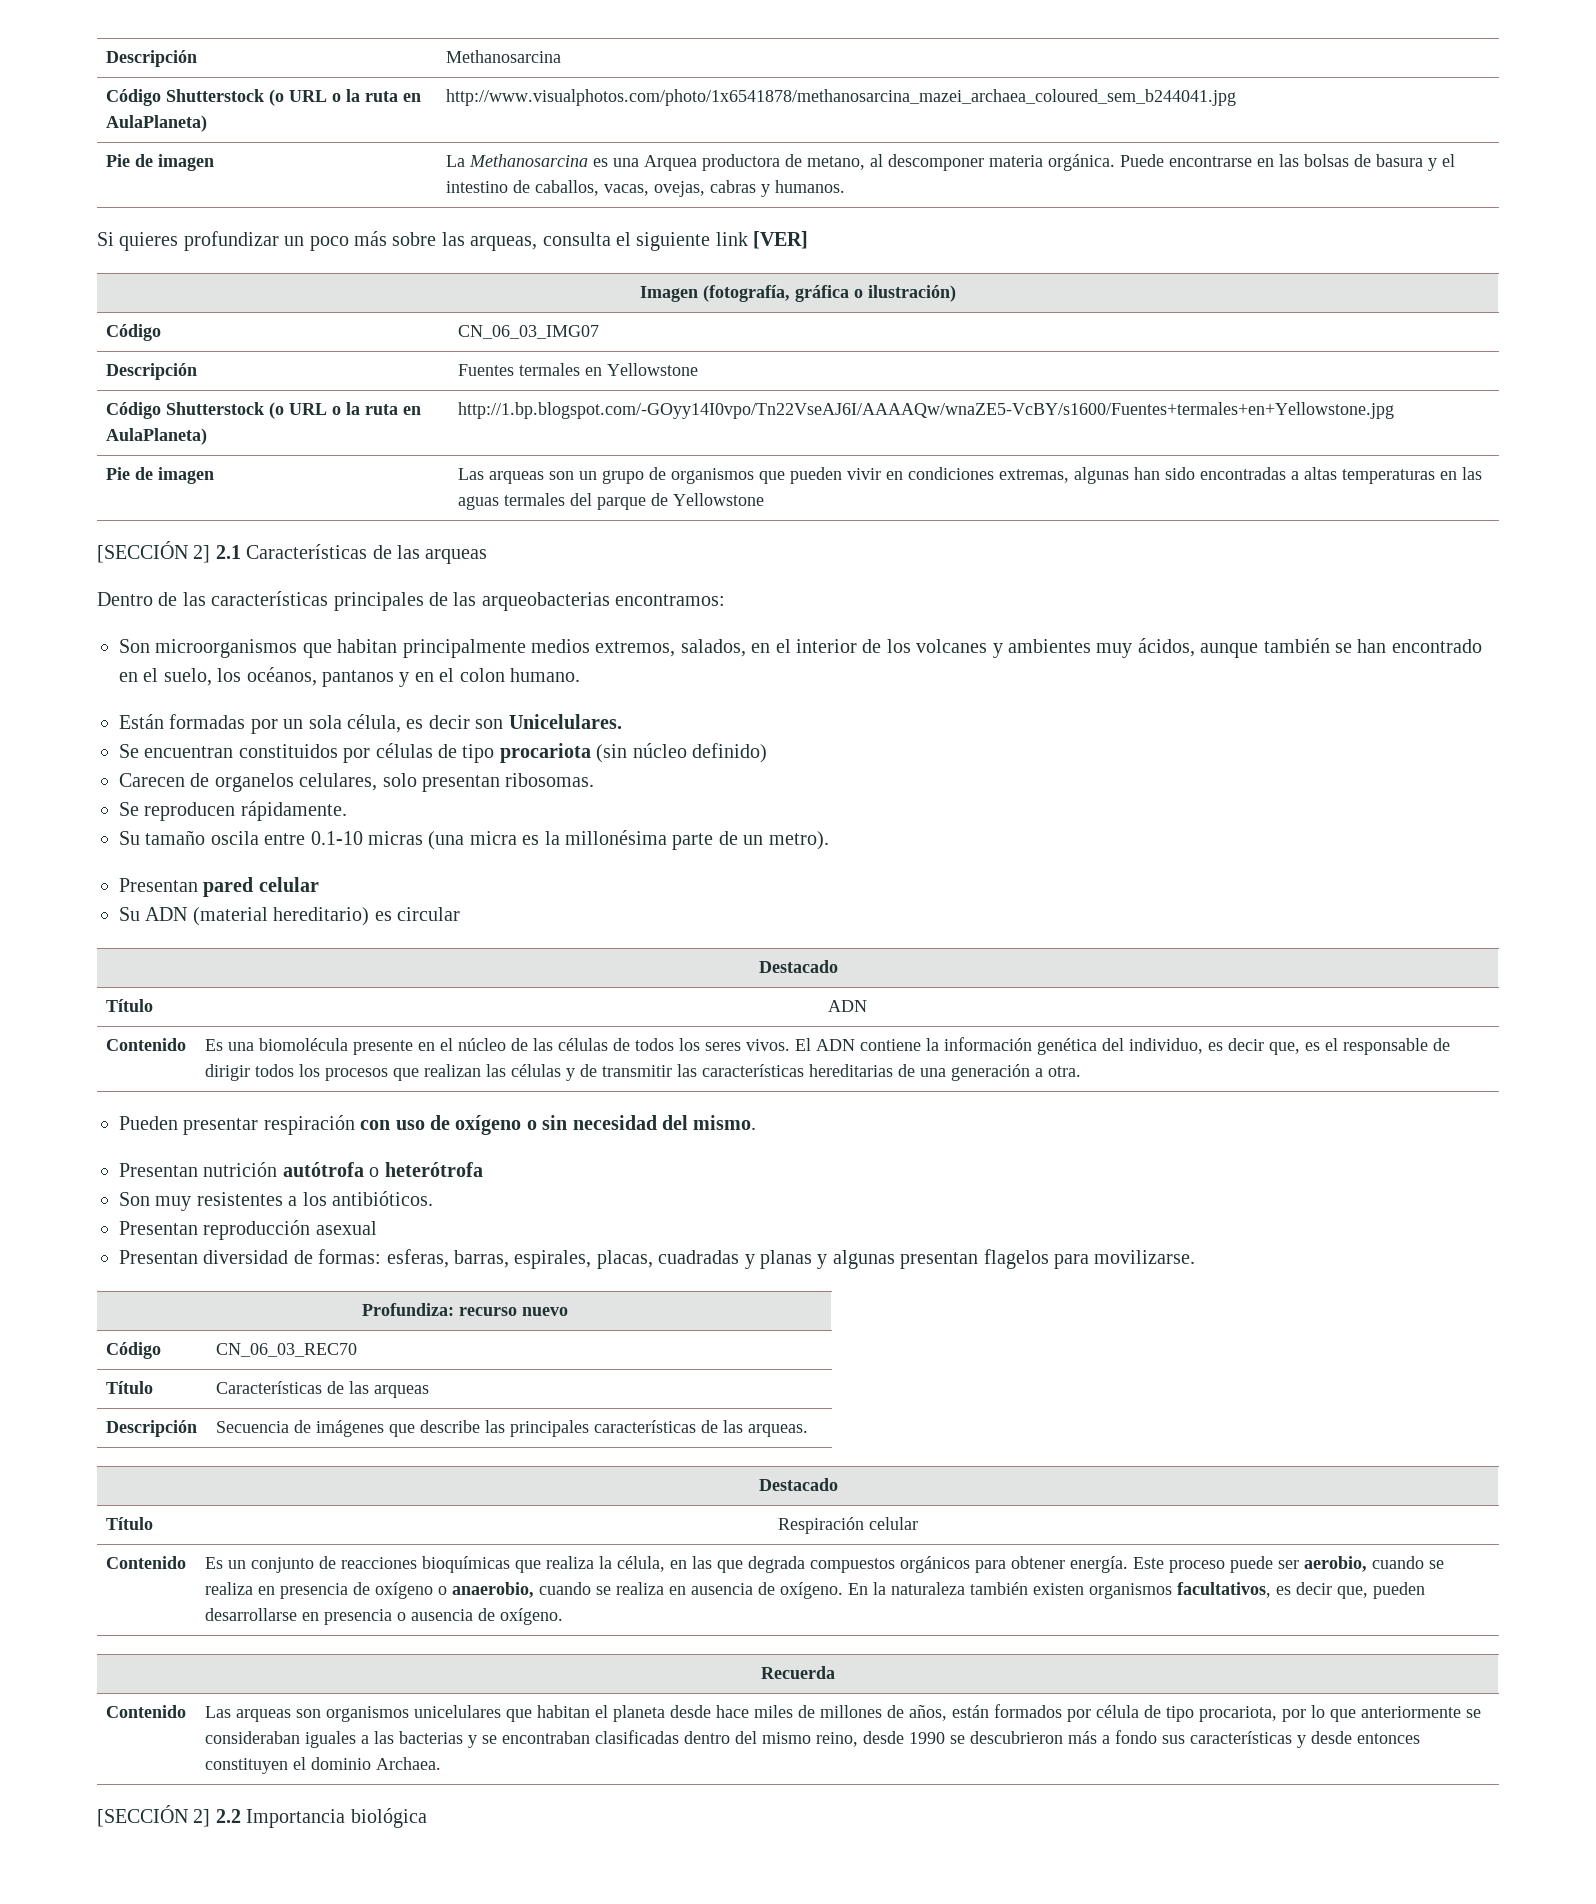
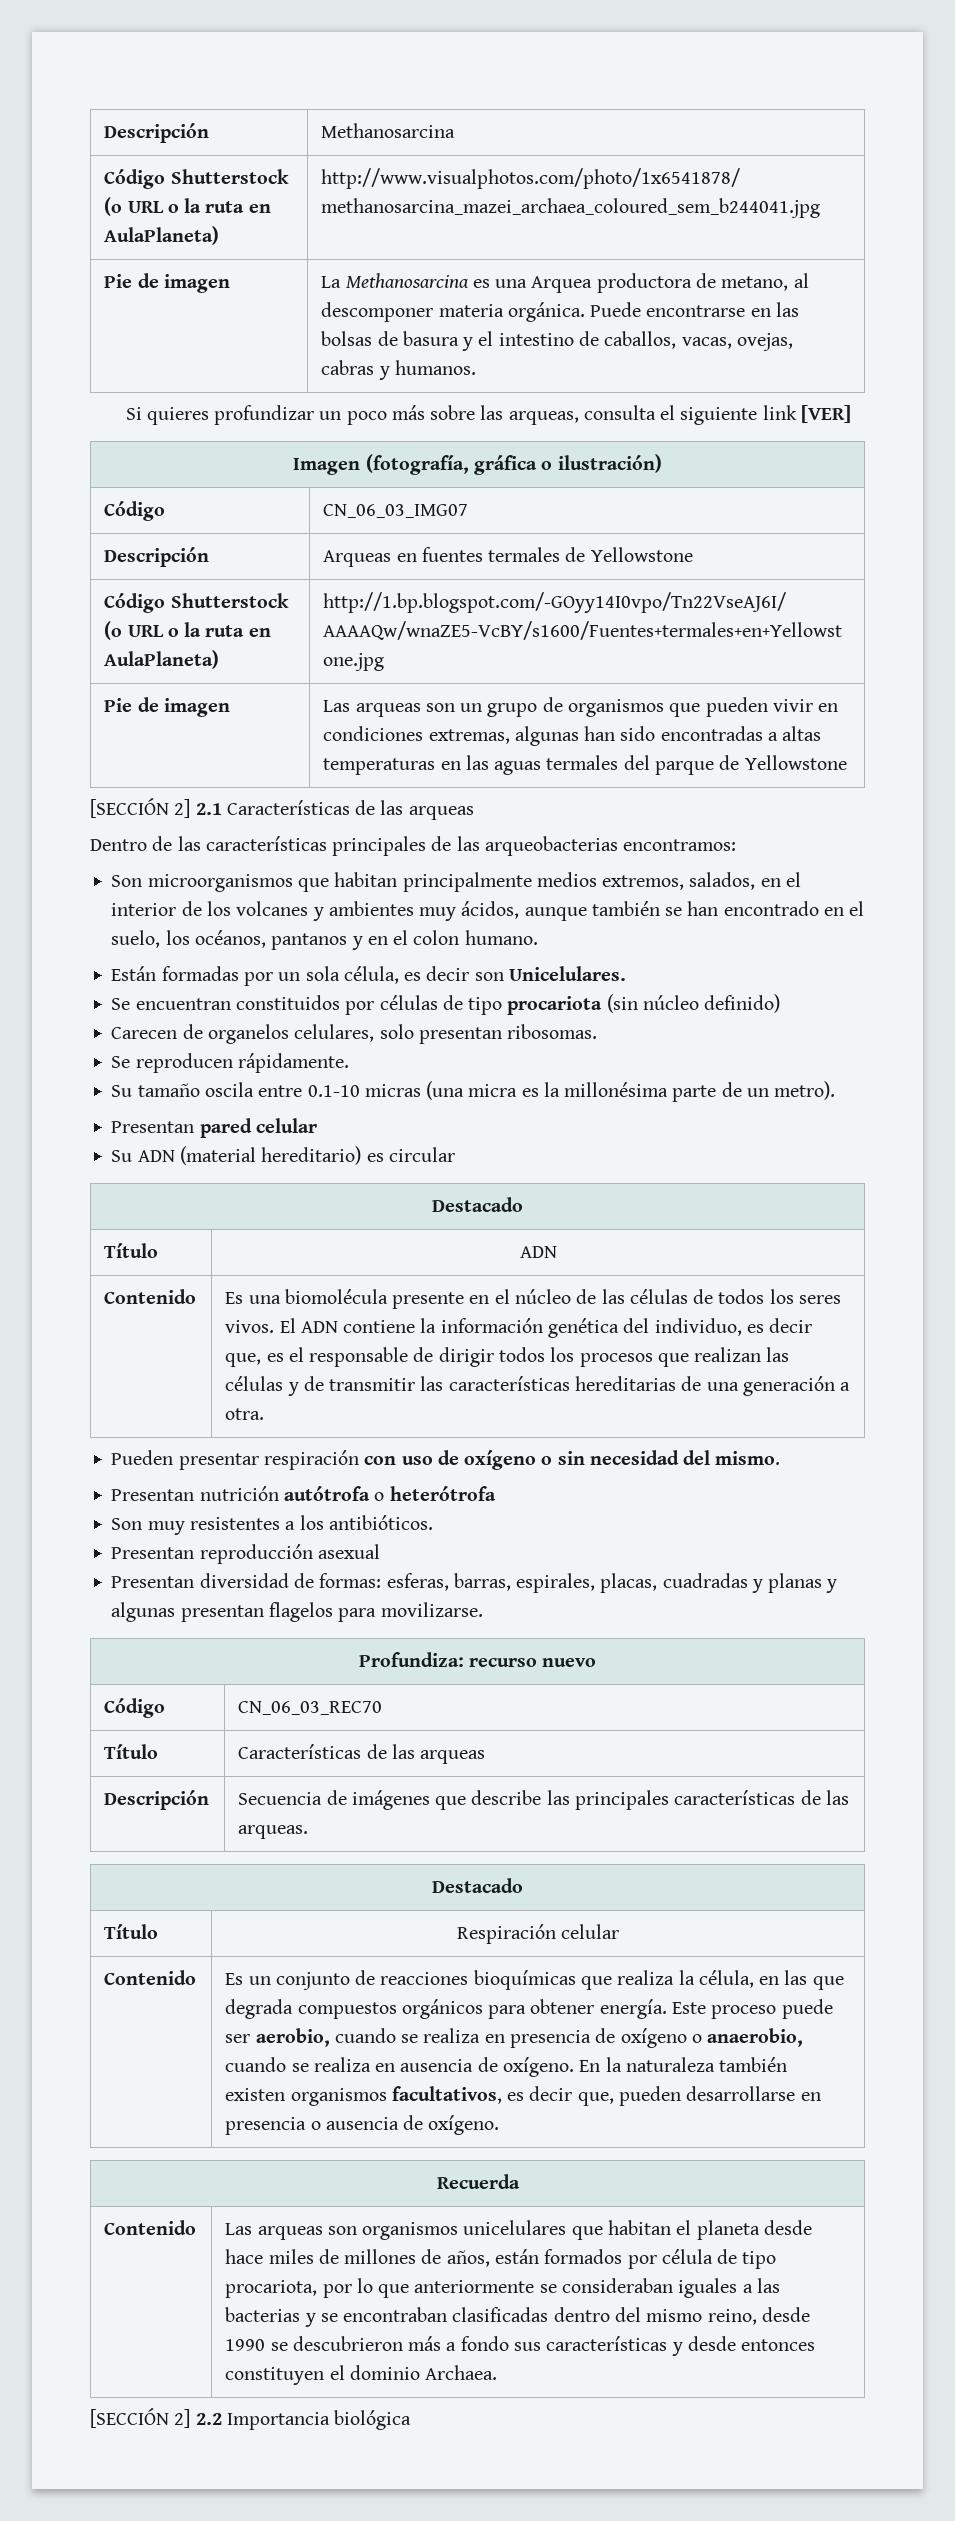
- Descripción | Fuentes termales en Yellowstone
+ Descripción | Arqueas en fuentes termales de Yellowstone

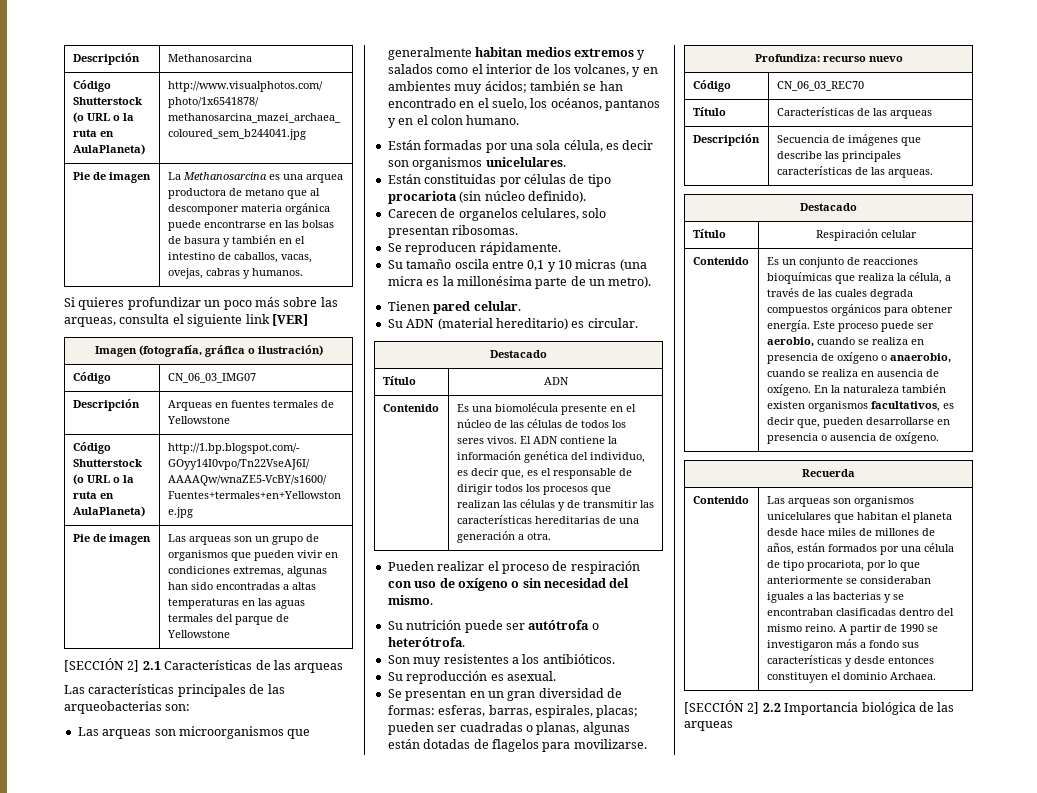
- Pie de imagen | La Methanosarcina es una Arquea productora de metano, al descomponer materia orgánica. Puede encontrarse en las bolsas de basura y el intestino de caballos, vacas, ovejas, cabras y humanos.
+ Pie de imagen | La Methanosarcina es una arquea productora de metano que al descomponer materia orgánica puede encontrarse en las bolsas de basura y también en el intestino de caballos, vacas, ovejas, cabras y humanos.
- Dentro de las características principales de las arqueobacterias encontramos:
- Son microorganismos que habitan principalmente medios extremos, salados, en el interior de los volcanes y ambientes muy ácidos, aunque también se han encontrado en el suelo, los océanos, pantanos y en el colon humano.
+ Las características principales de las arqueobacterias son:
+ Las arqueas son microorganismos que generalmente habitan medios extremos y salados como el interior de los volcanes, y en ambientes muy ácidos; también se han encontrado en el suelo, los océanos, pantanos y en el colon humano.
- Están formadas por un sola célula, es decir son Unicelulares.
- Se encuentran constituidos por células de tipo procariota (sin núcleo definido)
+ Están formadas por una sola célula, es decir son organismos unicelulares.
+ Están constituidas por células de tipo procariota (sin núcleo definido).
- Su tamaño oscila entre 0.1-10 micras (una micra es la millonésima parte de un metro).
+ Su tamaño oscila entre 0,1 y 10 micras (una micra es la millonésima parte de un metro).
- Presentan pared celular
+ Tienen pared celular.
- Su ADN (material hereditario) es circular
+ Su ADN (material hereditario) es circular.
- Pueden presentar respiración con uso de oxígeno o sin necesidad del mismo.
+ Pueden realizar el proceso de respiración con uso de oxígeno o sin necesidad del mismo.
- Presentan nutrición autótrofa o heterótrofa
+ Su nutrición puede ser autótrofa o heterótrofa.
- Presentan reproducción asexual
- Presentan diversidad de formas: esferas, barras, espirales, placas, cuadradas y planas y algunas presentan flagelos para movilizarse.
+ Su reproducción es asexual.
+ Se presentan en un gran diversidad de formas: esferas, barras, espirales, placas; pueden ser cuadradas o planas, algunas están dotadas de flagelos para movilizarse.
- Es un conjunto de reacciones bioquímicas que realiza la célula, en las que degrada compuestos orgánicos para obtener energía.
+ Es un conjunto de reacciones bioquímicas que realiza la célula, a través de las cuales degrada compuestos orgánicos para obtener energía.
- Las arqueas son organismos unicelulares que habitan el planeta desde hace miles de millones de años, están formados por célula de tipo procariota, por lo que anteriormente se consideraban iguales a las bacterias y se encontraban clasificadas dentro del mismo reino, desde 1990 se descubrieron más a fondo sus características y desde entonces constituyen el dominio Archaea.
+ Las arqueas son organismos unicelulares que habitan el planeta desde hace miles de millones de años, están formados por una célula de tipo procariota, por lo que anteriormente se consideraban iguales a las bacterias y se encontraban clasificadas dentro del mismo reino. A partir de 1990 se investigaron más a fondo sus características y desde entonces constituyen el dominio Archaea.
- [SECCIÓN 2] 2.2 Importancia biológica
+ [SECCIÓN 2] 2.2 Importancia biológica de las arqueas

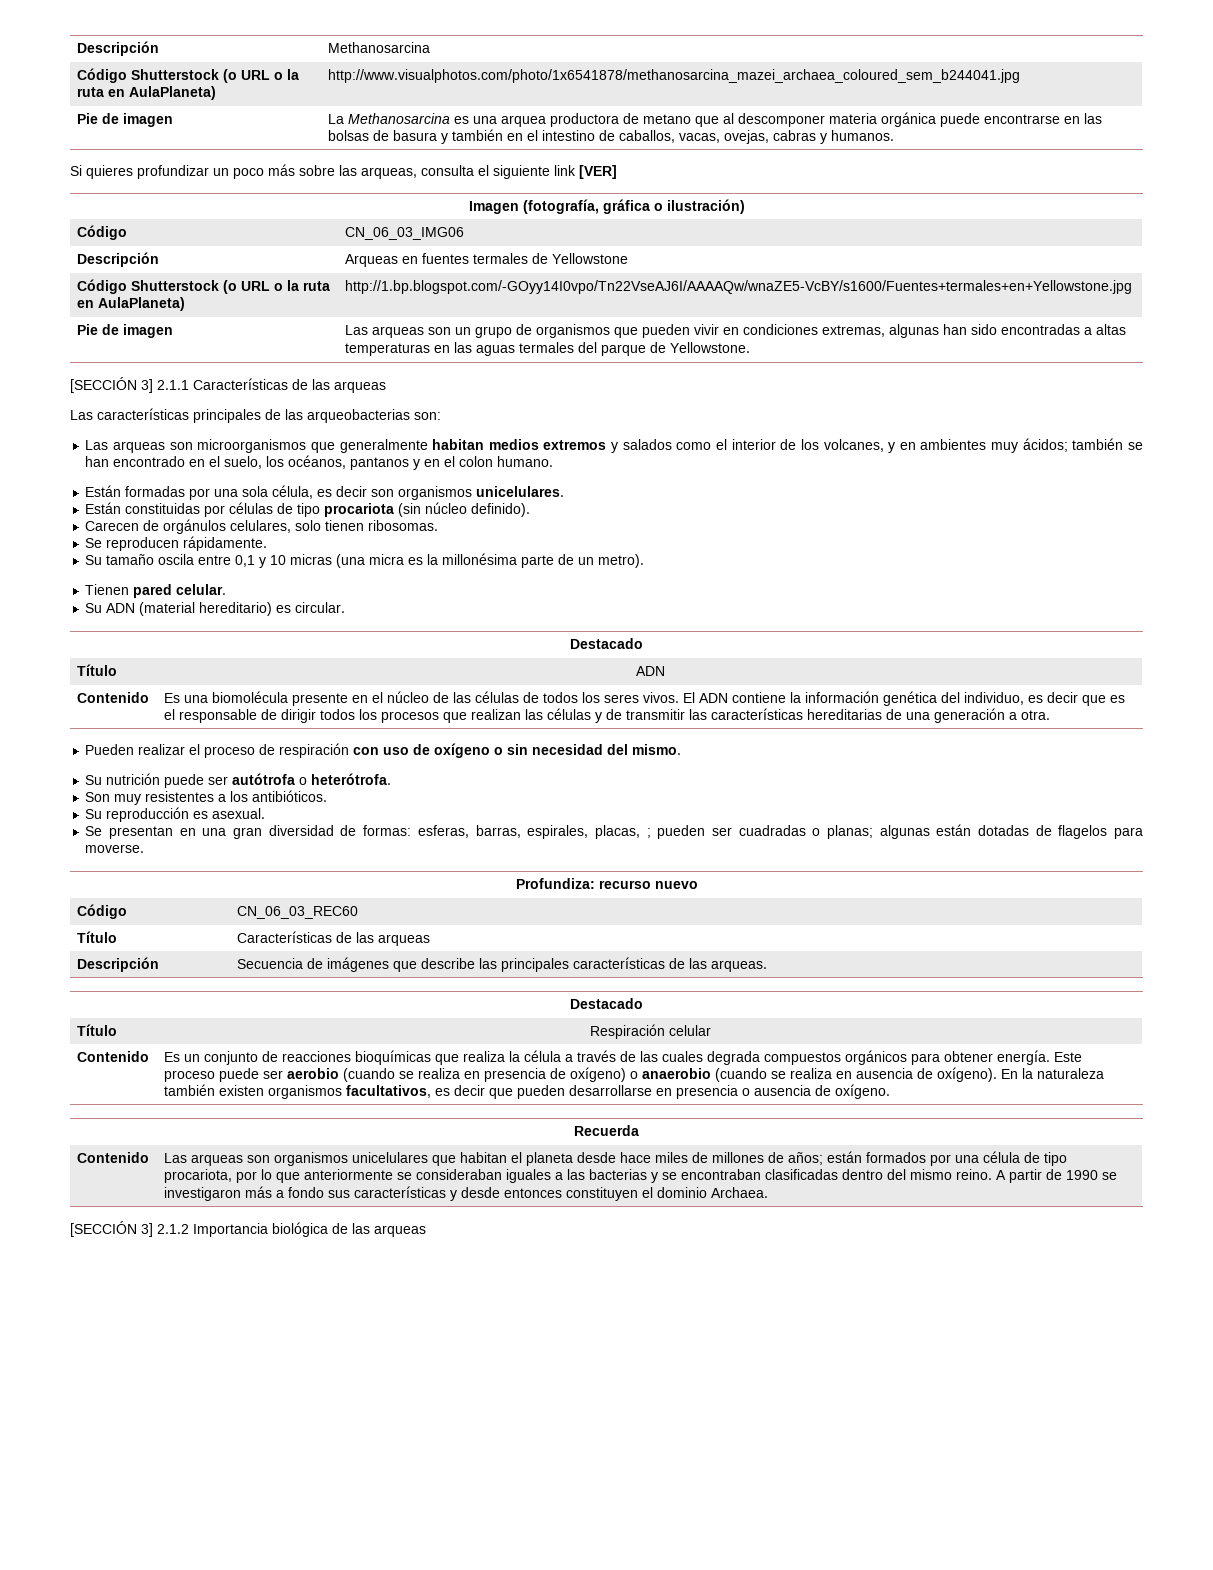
- Código | CN_06_03_IMG07
+ Código | CN_06_03_IMG06
- Pie de imagen | Las arqueas son un grupo de organismos que pueden vivir en condiciones extremas, algunas han sido encontradas a altas temperaturas en las aguas termales del parque de Yellowstone
- [SECCIÓN 2] 2.1 Características de las arqueas
+ Pie de imagen | Las arqueas son un grupo de organismos que pueden vivir en condiciones extremas, algunas han sido encontradas a altas temperaturas en las aguas termales del parque de Yellowstone.
+ [SECCIÓN 3] 2.1.1 Características de las arqueas
- Carecen de organelos celulares, solo presentan ribosomas.
+ Carecen de orgánulos celulares, solo tienen ribosomas.
- El ADN contiene la información genética del individuo, es decir que, es el responsable de dirigir todos los procesos que realizan las células y de transmitir las características hereditarias de una generación a otra.
+ El ADN contiene la información genética del individuo, es decir que es el responsable de dirigir todos los procesos que realizan las células y de transmitir las características hereditarias de una generación a otra.
- Se presentan en un gran diversidad de formas: esferas, barras, espirales, placas; pueden ser cuadradas o planas, algunas están dotadas de flagelos para movilizarse.
+ Se presentan en una gran diversidad de formas: esferas, barras, espirales, placas, ; pueden ser cuadradas o planas; algunas están dotadas de flagelos para moverse.
- Código | CN_06_03_REC70
+ Código | CN_06_03_REC60
- Es un conjunto de reacciones bioquímicas que realiza la célula, a través de las cuales degrada compuestos orgánicos para obtener energía.
+ Es un conjunto de reacciones bioquímicas que realiza la célula a través de las cuales degrada compuestos orgánicos para obtener energía.
- Este proceso puede ser aerobio, cuando se realiza en presencia de oxígeno o anaerobio, cuando se realiza en ausencia de oxígeno.
+ Este proceso puede ser aerobio (cuando se realiza en presencia de oxígeno) o anaerobio (cuando se realiza en ausencia de oxígeno).
- En la naturaleza también existen organismos facultativos, es decir que, pueden desarrollarse en presencia o ausencia de oxígeno.
+ En la naturaleza también existen organismos facultativos, es decir que pueden desarrollarse en presencia o ausencia de oxígeno.
- Las arqueas son organismos unicelulares que habitan el planeta desde hace miles de millones de años, están formados por una célula de tipo procariota, por lo que anteriormente se consideraban iguales a las bacterias y se encontraban clasificadas dentro del mismo reino.
+ Las arqueas son organismos unicelulares que habitan el planeta desde hace miles de millones de años; están formados por una célula de tipo procariota, por lo que anteriormente se consideraban iguales a las bacterias y se encontraban clasificadas dentro del mismo reino.
- [SECCIÓN 2] 2.2 Importancia biológica de las arqueas
+ [SECCIÓN 3] 2.1.2 Importancia biológica de las arqueas

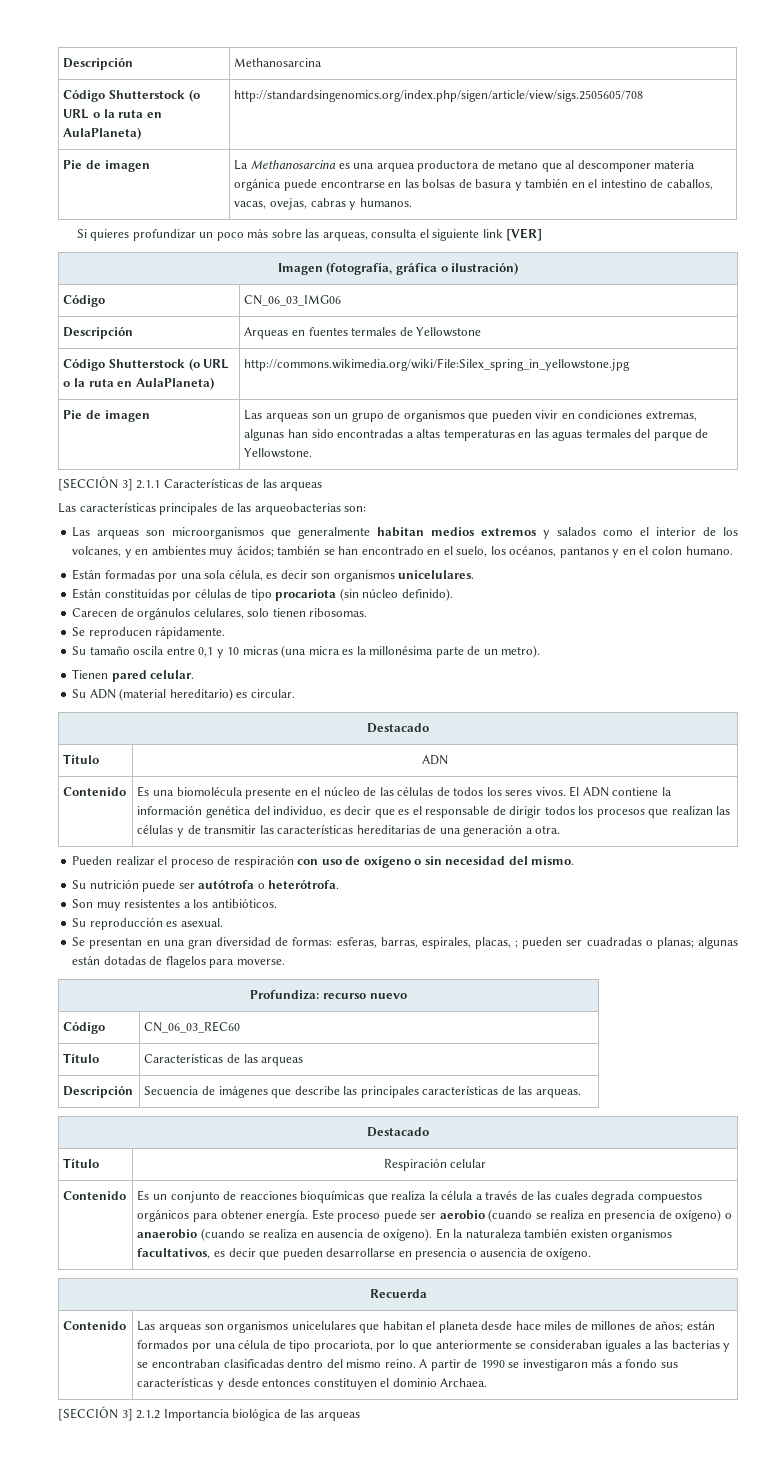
- Código Shutterstock (o URL o la ruta en AulaPlaneta) | http://www.visualphotos.com/photo/1x6541878/methanosarcina_mazei_archaea_coloured_sem_b244041.jpg
+ Código Shutterstock (o URL o la ruta en AulaPlaneta) | http://standardsingenomics.org/index.php/sigen/article/view/sigs.2505605/708
- Código Shutterstock (o URL o la ruta en AulaPlaneta) | http://1.bp.blogspot.com/-GOyy14I0vpo/Tn22VseAJ6I/AAAAQw/wnaZE5-VcBY/s1600/Fuentes+termales+en+Yellowstone.jpg
+ Código Shutterstock (o URL o la ruta en AulaPlaneta) | http://commons.wikimedia.org/wiki/File:Silex_spring_in_yellowstone.jpg

